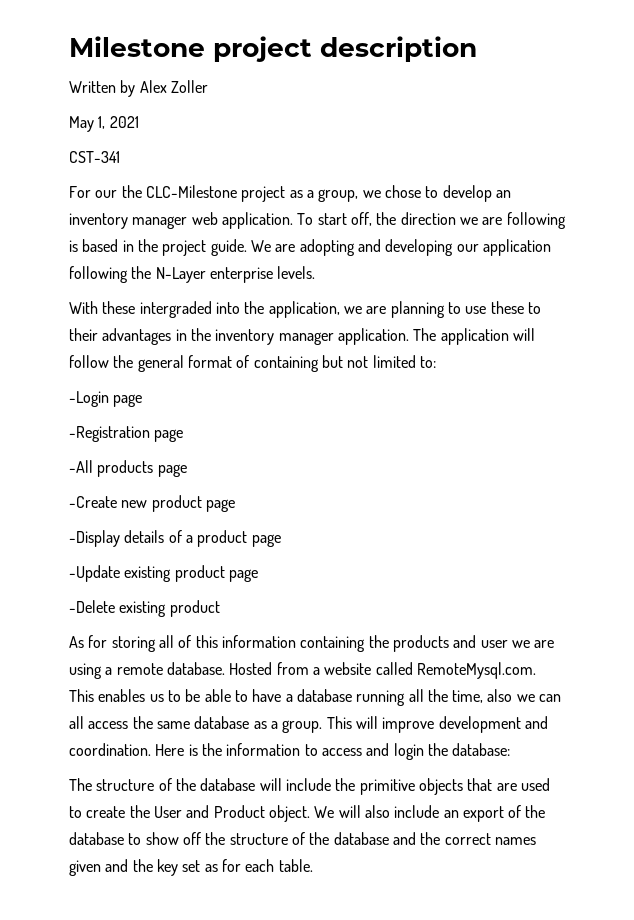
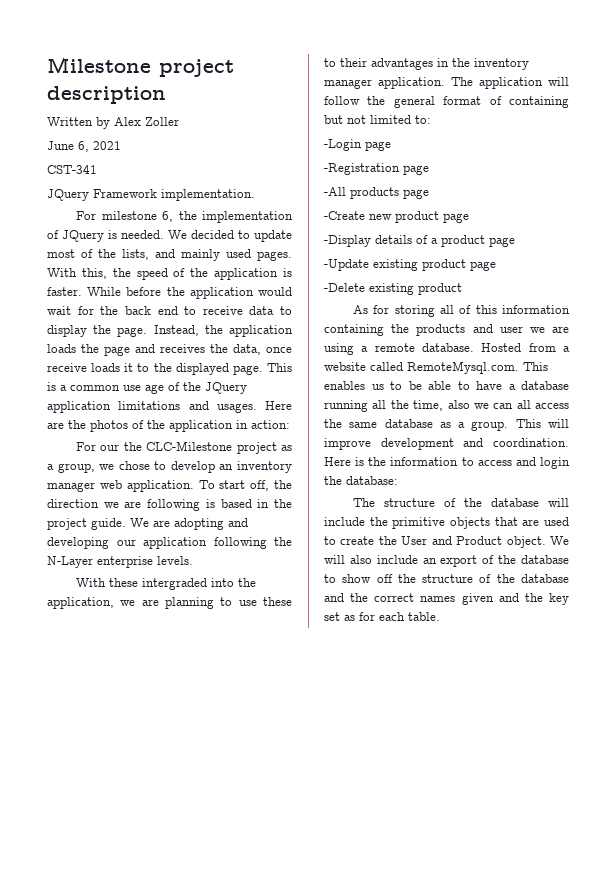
- May 1, 2021
+ June 6, 2021
+ JQuery Framework implementation.
+ For milestone 6, the implementation of JQuery is needed. We decided to update most of the lists, and mainly used pages. With this, the speed of the application is faster. While before the application would wait for the back end to receive data to display the page. Instead, the application loads the page and receives the data, once receive loads it to the displayed page. This is a common use age of the JQuery application limitations and usages. Here are the photos of the application in action:

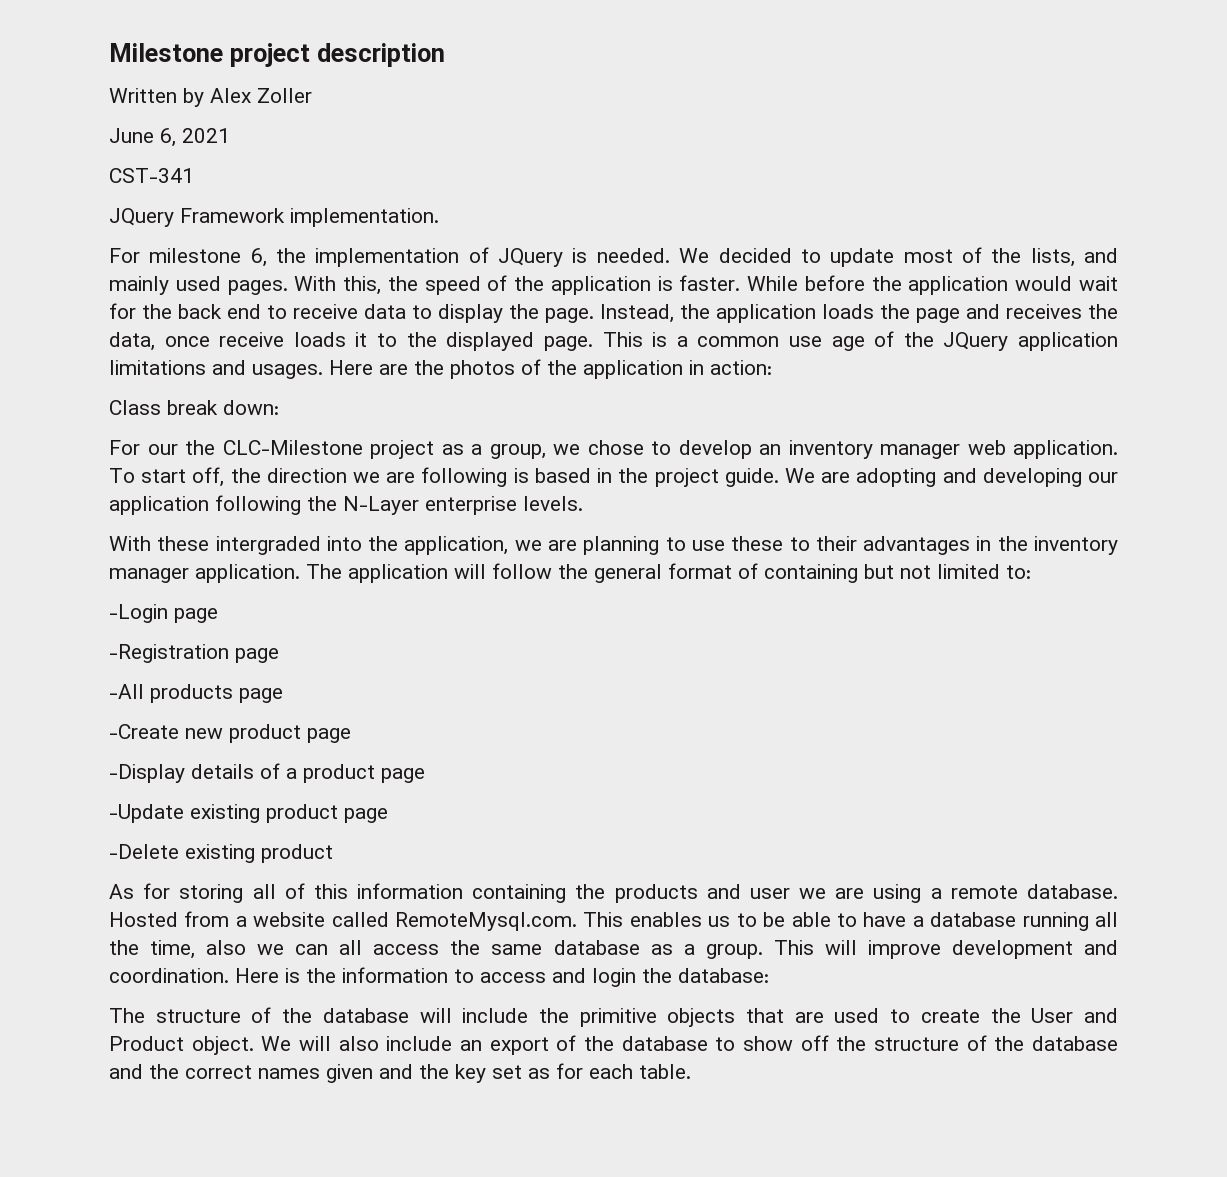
+ Class break down:

